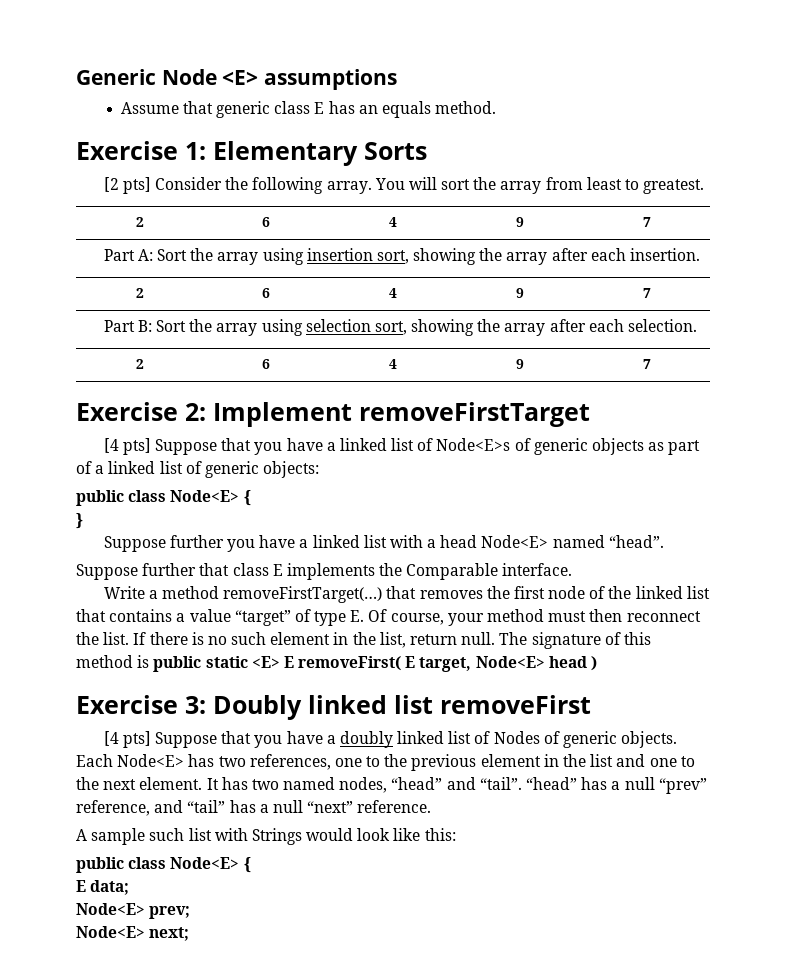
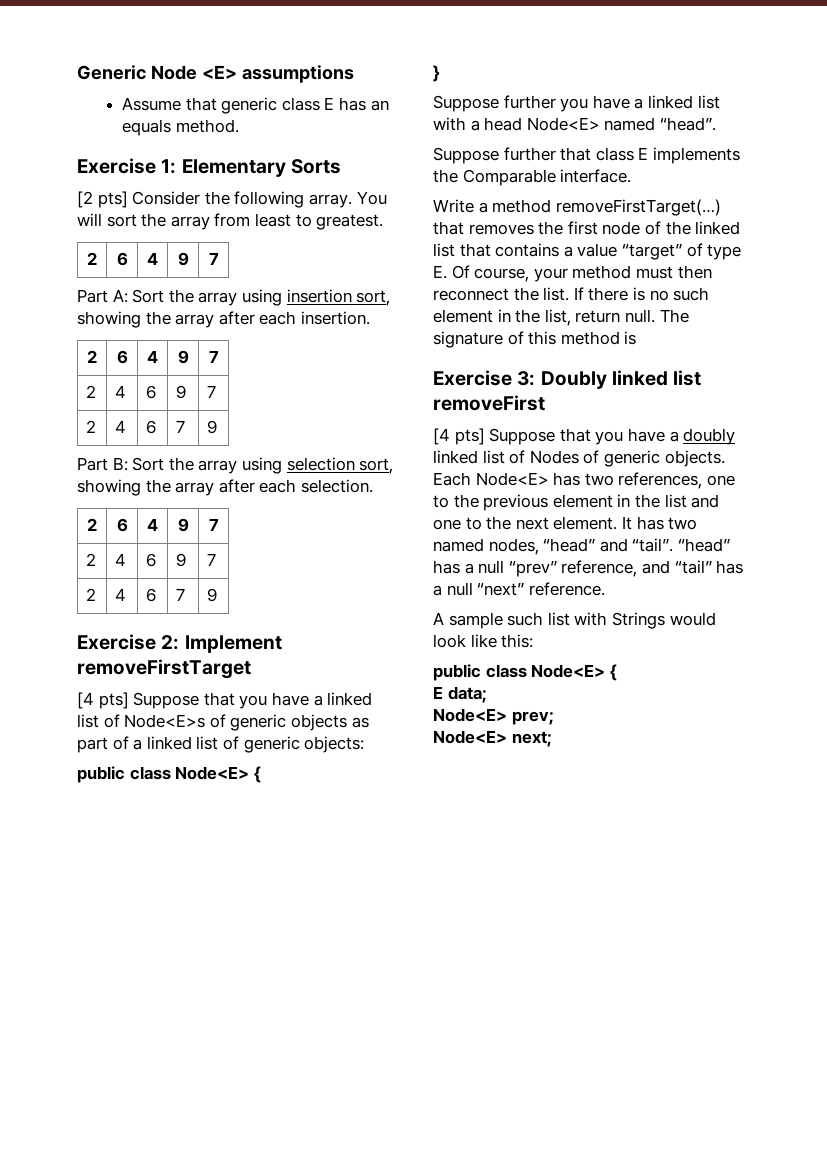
  Part A: Sort the array using insertion sort, showing the array after each insertion.
  2 | 6 | 4 | 9 | 7
+ 2 | 4 | 6 | 9 | 7
+ 2 | 4 | 6 | 7 | 9
  Part B: Sort the array using selection sort, showing the array after each selection.
  2 | 6 | 4 | 9 | 7
+ 2 | 4 | 6 | 9 | 7
+ 2 | 4 | 6 | 7 | 9
- The signature of this method is public static <E> E removeFirst( E target, Node<E> head )
+ The signature of this method is

